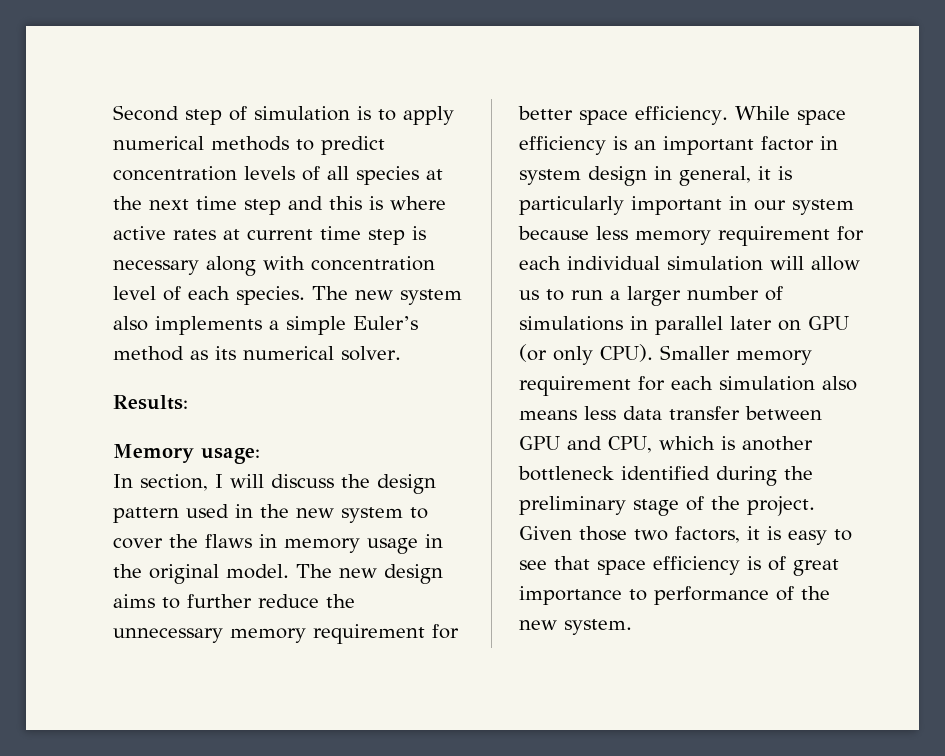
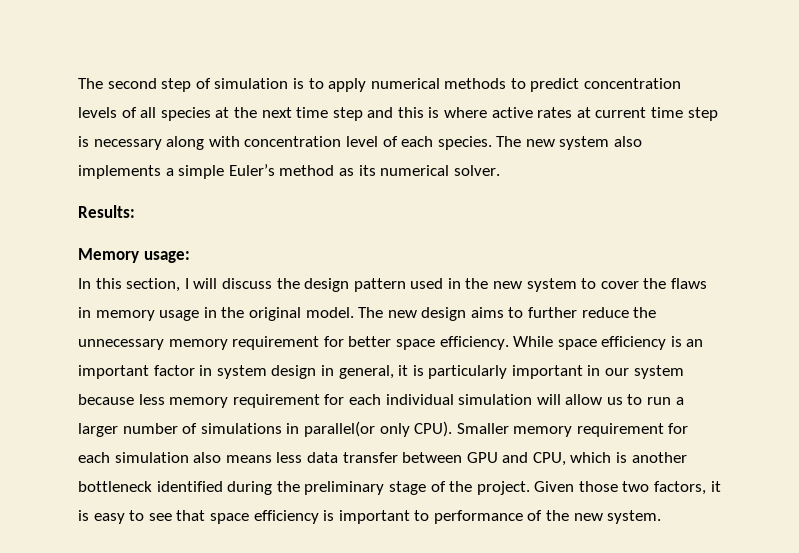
- Second step of simulation is to apply numerical methods to predict concentration levels of all species at the next time step and this is where active rates at current time step is necessary along with concentration level of each species.
+ The second step of simulation is to apply numerical methods to predict concentration levels of all species at the next time step and this is where active rates at current time step is necessary along with concentration level of each species.
- In section, I will discuss the design pattern used in the new system to cover the flaws in memory usage in the original model.
+ In this section, I will discuss the design pattern used in the new system to cover the flaws in memory usage in the original model.
- While space efficiency is an important factor in system design in general, it is particularly important in our system because less memory requirement for each individual simulation will allow us to run a larger number of simulations in parallel later on GPU (or only CPU).
+ While space efficiency is an important factor in system design in general, it is particularly important in our system because less memory requirement for each individual simulation will allow us to run a larger number of simulations in parallel(or only CPU).
- Given those two factors, it is easy to see that space efficiency is of great importance to performance of the new system.
+ Given those two factors, it is easy to see that space efficiency is important to performance of the new system.

